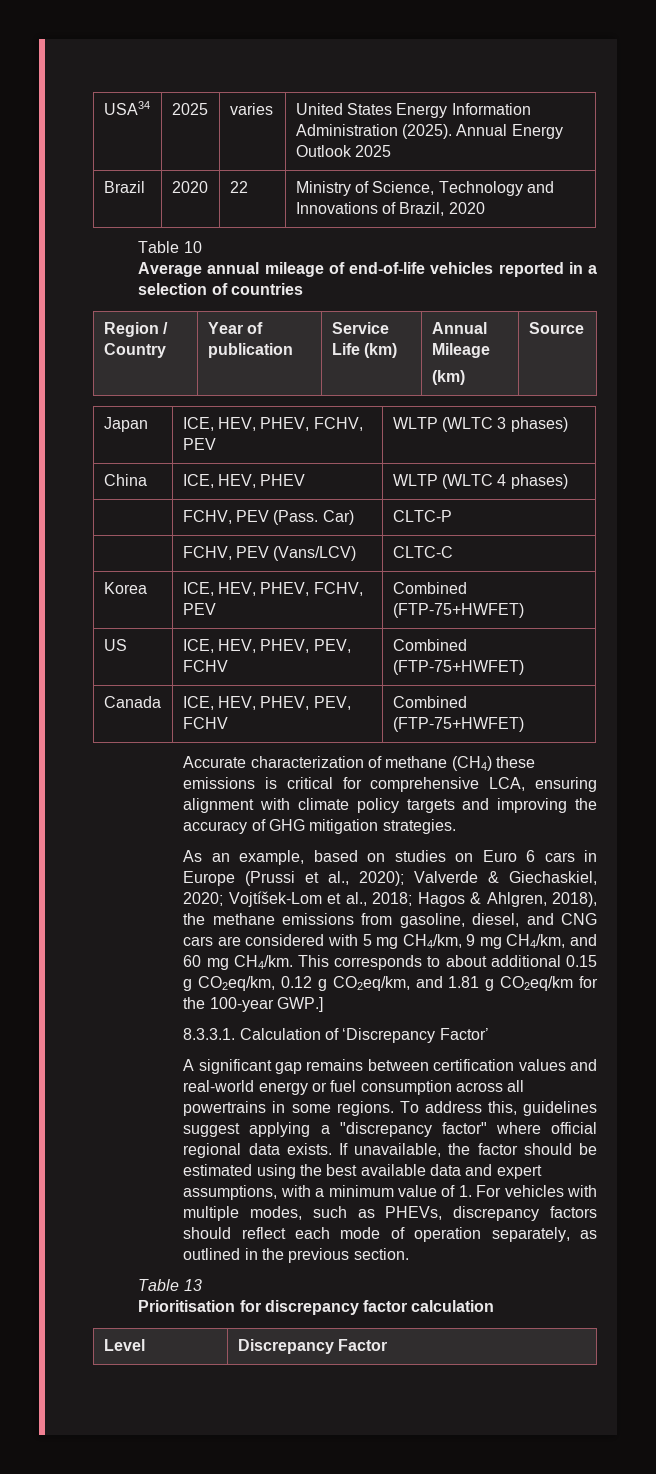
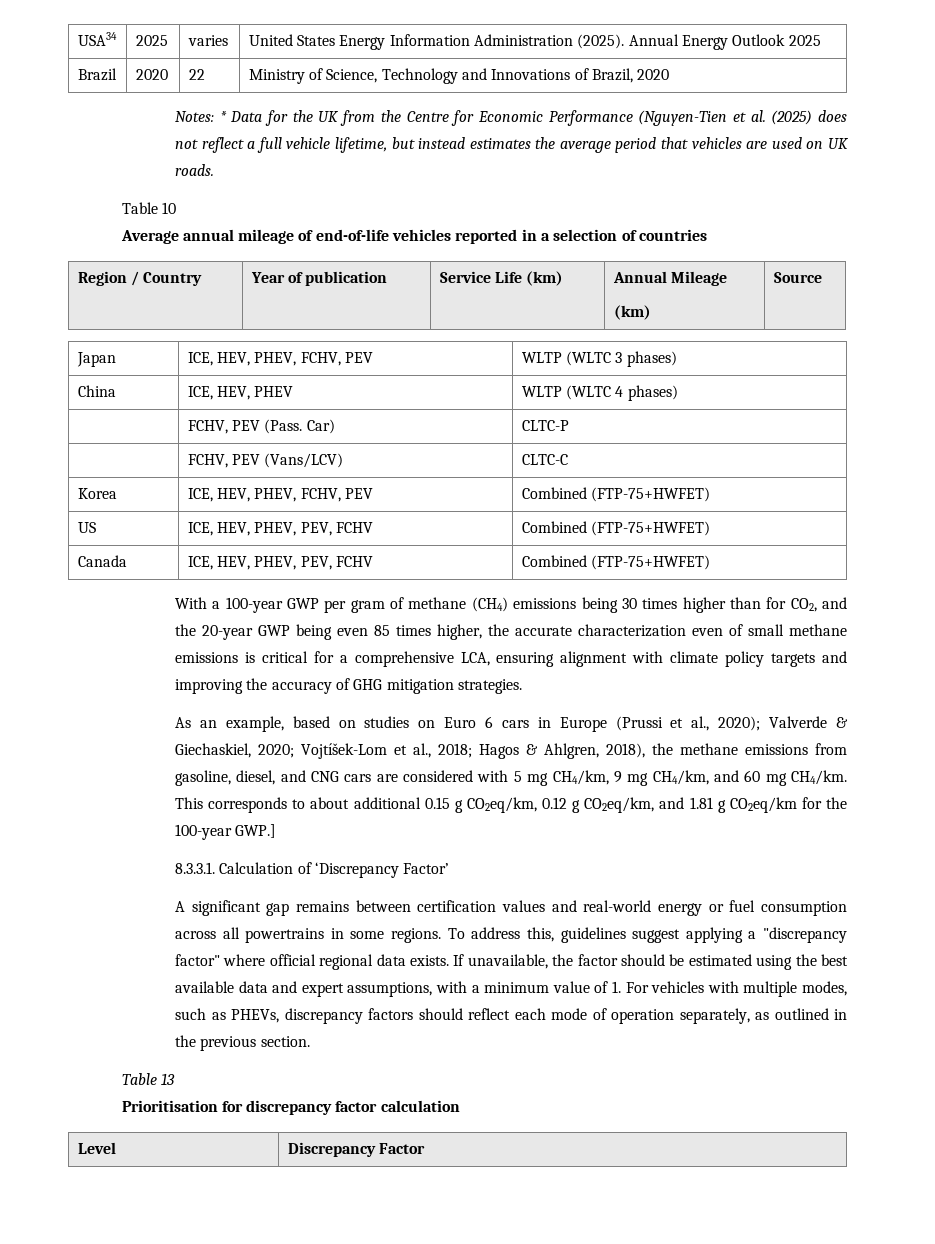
+ Notes: * Data for the UK from the Centre for Economic Performance (Nguyen-Tien et al. (2025) does not reflect a full vehicle lifetime, but instead estimates the average period that vehicles are used on UK roads.
- Accurate characterization of methane (CH4) these emissions is critical for comprehensive LCA, ensuring alignment with climate policy targets and improving the accuracy of GHG mitigation strategies.
+ With a 100-year GWP per gram of methane (CH4) emissions being 30 times higher than for CO2, and the 20-year GWP being even 85 times higher, the accurate characterization even of small methane emissions is critical for a comprehensive LCA, ensuring alignment with climate policy targets and improving the accuracy of GHG mitigation strategies.

